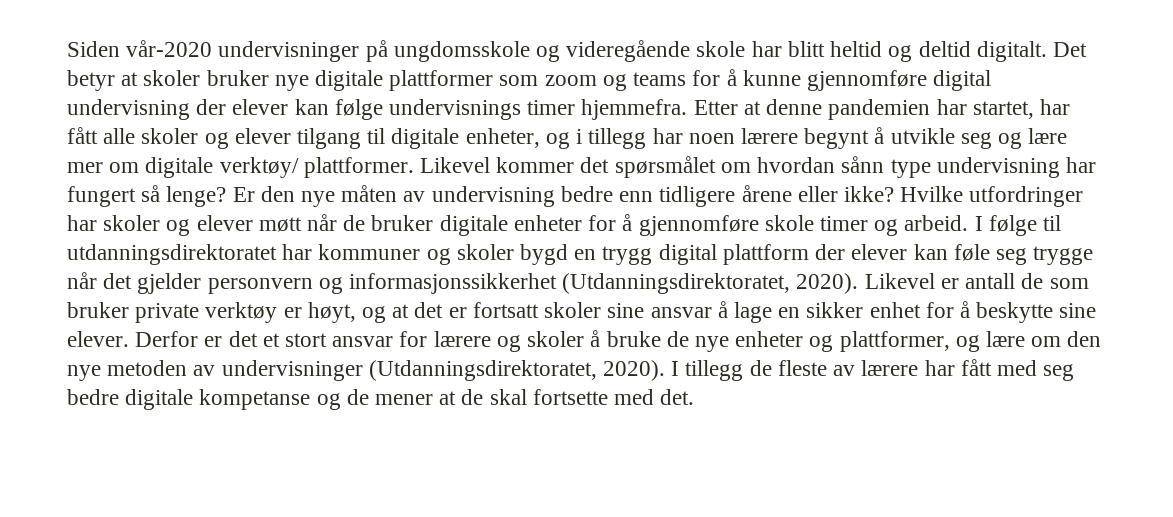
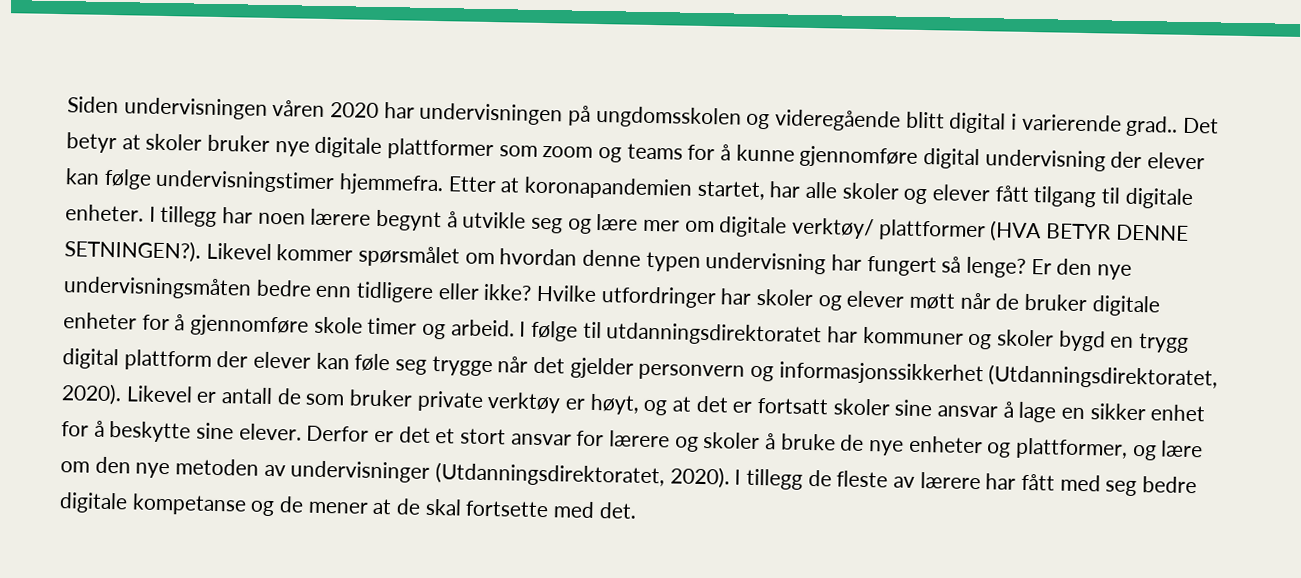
- Siden vår-2020 undervisninger på ungdomsskole og videregående skole har blitt heltid og deltid digitalt.
+ Siden undervisningen våren 2020 har undervisningen på ungdomsskolen og videregående blitt digital i varierende grad..
- Det betyr at skoler bruker nye digitale plattformer som zoom og teams for å kunne gjennomføre digital undervisning der elever kan følge undervisnings timer hjemmefra.
+ Det betyr at skoler bruker nye digitale plattformer som zoom og teams for å kunne gjennomføre digital undervisning der elever kan følge undervisningstimer hjemmefra.
- Etter at denne pandemien har startet, har fått alle skoler og elever tilgang til digitale enheter, og i tillegg har noen lærere begynt å utvikle seg og lære mer om digitale verktøy/ plattformer.
+ Etter at koronapandemien startet, har alle skoler og elever fått tilgang til digitale enheter. I tillegg har noen lærere begynt å utvikle seg og lære mer om digitale verktøy/ plattformer (HVA BETYR DENNE SETNINGEN?).
- Likevel kommer det spørsmålet om hvordan sånn type undervisning har fungert så lenge?
+ Likevel kommer spørsmålet om hvordan denne typen undervisning har fungert så lenge?
- Er den nye måten av undervisning bedre enn tidligere årene eller ikke?
+ Er den nye undervisningsmåten bedre enn tidligere eller ikke?

